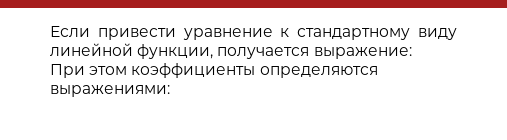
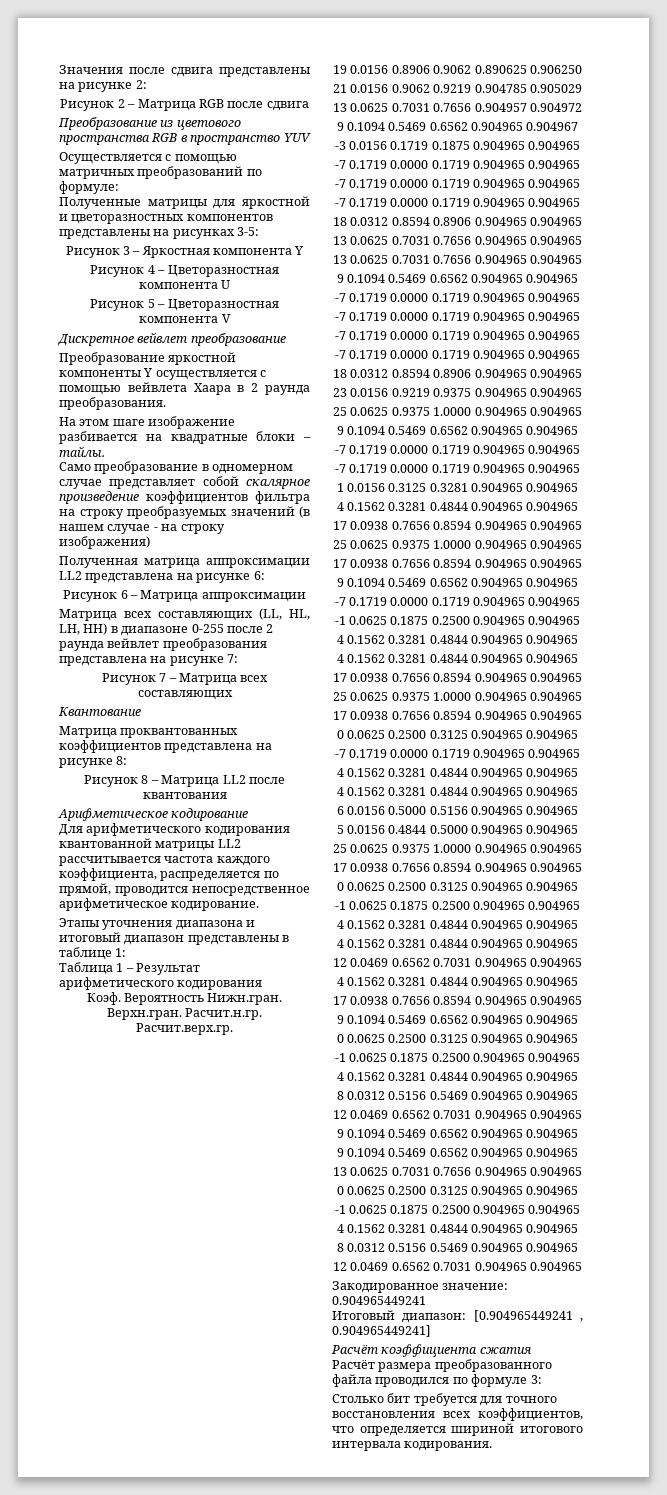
- Если привести уравнение к стандартному виду линейной функции, получается выражение:
- При этом коэффициенты определяются выражениями:
+ Значения после сдвига представлены на рисунке 2:
+ Рисунок 2 – Матрица RGB после сдвига
+ Преобразование из цветового пространства RGB в пространство YUV
+ Осуществляется с помощью матричных преобразований по формуле:
+ Полученные матрицы для яркостной и цветоразностных компонентов представлены на рисунках 3-5:
+ Рисунок 3 – Яркостная компонента Y
+ Рисунок 4 – Цветоразностная компонента U
+ Рисунок 5 – Цветоразностная компонента V
+ Дискретное вейвлет преобразование
+ Преобразование яркостной компоненты Y осуществляется с помощью вейвлета Хаара в 2 раунда преобразования.
+ На этом шаге изображение разбивается на квадратные блоки – тайлы.
+ Само преобразование в одномерном случае представляет собой скалярное произведение коэффициентов фильтра на строку преобразуемых значений (в нашем случае - на строку изображения)
+ Полученная матрица аппроксимации LL2 представлена на рисунке 6:
+ Рисунок 6 – Матрица аппроксимации
+ Матрица всех составляющих (LL, HL, LH, HH) в диапазоне 0-255 после 2 раунда вейвлет преобразования представлена на рисунке 7:
+ Рисунок 7 – Матрица всех составляющих
+ Квантование
+ Матрица проквантованных коэффициентов представлена на рисунке 8:
+ Рисунок 8 – Матрица LL2 после квантования
+ Арифметическое кодирование
+ Для арифметического кодирования квантованной матрицы LL2 рассчитывается частота каждого коэффициента, распределяется по прямой, проводится непосредственное арифметическое кодирование.
+ Этапы уточнения диапазона и итоговый диапазон представлены в таблице 1:
+ Таблица 1 – Результат арифметического кодирования
+ Коэф. Вероятность Нижн.гран. Верхн.гран. Расчит.н.гр. Расчит.верх.гр.
+ 19 0.0156 0.8906 0.9062 0.890625 0.906250
+ 21 0.0156 0.9062 0.9219 0.904785 0.905029
+ 13 0.0625 0.7031 0.7656 0.904957 0.904972
+ 9 0.1094 0.5469 0.6562 0.904965 0.904967
+ -3 0.0156 0.1719 0.1875 0.904965 0.904965
+ -7 0.1719 0.0000 0.1719 0.904965 0.904965
+ -7 0.1719 0.0000 0.1719 0.904965 0.904965
+ -7 0.1719 0.0000 0.1719 0.904965 0.904965
+ 18 0.0312 0.8594 0.8906 0.904965 0.904965
+ 13 0.0625 0.7031 0.7656 0.904965 0.904965
+ 13 0.0625 0.7031 0.7656 0.904965 0.904965
+ 9 0.1094 0.5469 0.6562 0.904965 0.904965
+ -7 0.1719 0.0000 0.1719 0.904965 0.904965
+ -7 0.1719 0.0000 0.1719 0.904965 0.904965
+ -7 0.1719 0.0000 0.1719 0.904965 0.904965
+ -7 0.1719 0.0000 0.1719 0.904965 0.904965
+ 18 0.0312 0.8594 0.8906 0.904965 0.904965
+ 23 0.0156 0.9219 0.9375 0.904965 0.904965
+ 25 0.0625 0.9375 1.0000 0.904965 0.904965
+ 9 0.1094 0.5469 0.6562 0.904965 0.904965
+ -7 0.1719 0.0000 0.1719 0.904965 0.904965
+ -7 0.1719 0.0000 0.1719 0.904965 0.904965
+ 1 0.0156 0.3125 0.3281 0.904965 0.904965
+ 4 0.1562 0.3281 0.4844 0.904965 0.904965
+ 17 0.0938 0.7656 0.8594 0.904965 0.904965
+ 25 0.0625 0.9375 1.0000 0.904965 0.904965
+ 17 0.0938 0.7656 0.8594 0.904965 0.904965
+ 9 0.1094 0.5469 0.6562 0.904965 0.904965
+ -7 0.1719 0.0000 0.1719 0.904965 0.904965
+ -1 0.0625 0.1875 0.2500 0.904965 0.904965
+ 4 0.1562 0.3281 0.4844 0.904965 0.904965
+ 4 0.1562 0.3281 0.4844 0.904965 0.904965
+ 17 0.0938 0.7656 0.8594 0.904965 0.904965
+ 25 0.0625 0.9375 1.0000 0.904965 0.904965
+ 17 0.0938 0.7656 0.8594 0.904965 0.904965
+ 0 0.0625 0.2500 0.3125 0.904965 0.904965
+ -7 0.1719 0.0000 0.1719 0.904965 0.904965
+ 4 0.1562 0.3281 0.4844 0.904965 0.904965
+ 4 0.1562 0.3281 0.4844 0.904965 0.904965
+ 6 0.0156 0.5000 0.5156 0.904965 0.904965
+ 5 0.0156 0.4844 0.5000 0.904965 0.904965
+ 25 0.0625 0.9375 1.0000 0.904965 0.904965
+ 17 0.0938 0.7656 0.8594 0.904965 0.904965
+ 0 0.0625 0.2500 0.3125 0.904965 0.904965
+ -1 0.0625 0.1875 0.2500 0.904965 0.904965
+ 4 0.1562 0.3281 0.4844 0.904965 0.904965
+ 4 0.1562 0.3281 0.4844 0.904965 0.904965
+ 12 0.0469 0.6562 0.7031 0.904965 0.904965
+ 4 0.1562 0.3281 0.4844 0.904965 0.904965
+ 17 0.0938 0.7656 0.8594 0.904965 0.904965
+ 9 0.1094 0.5469 0.6562 0.904965 0.904965
+ 0 0.0625 0.2500 0.3125 0.904965 0.904965
+ -1 0.0625 0.1875 0.2500 0.904965 0.904965
+ 4 0.1562 0.3281 0.4844 0.904965 0.904965
+ 8 0.0312 0.5156 0.5469 0.904965 0.904965
+ 12 0.0469 0.6562 0.7031 0.904965 0.904965
+ 9 0.1094 0.5469 0.6562 0.904965 0.904965
+ 9 0.1094 0.5469 0.6562 0.904965 0.904965
+ 13 0.0625 0.7031 0.7656 0.904965 0.904965
+ 0 0.0625 0.2500 0.3125 0.904965 0.904965
+ -1 0.0625 0.1875 0.2500 0.904965 0.904965
+ 4 0.1562 0.3281 0.4844 0.904965 0.904965
+ 8 0.0312 0.5156 0.5469 0.904965 0.904965
+ 12 0.0469 0.6562 0.7031 0.904965 0.904965
+ Закодированное значение: 0.904965449241
+ Итоговый диапазон: [0.904965449241 , 0.904965449241]
+ Расчёт коэффициента сжатия
+ Расчёт размера преобразованного файла проводился по формуле 3:
+ Столько бит требуется для точного восстановления всех коэффициентов, что определяется шириной итогового интервала кодирования.

